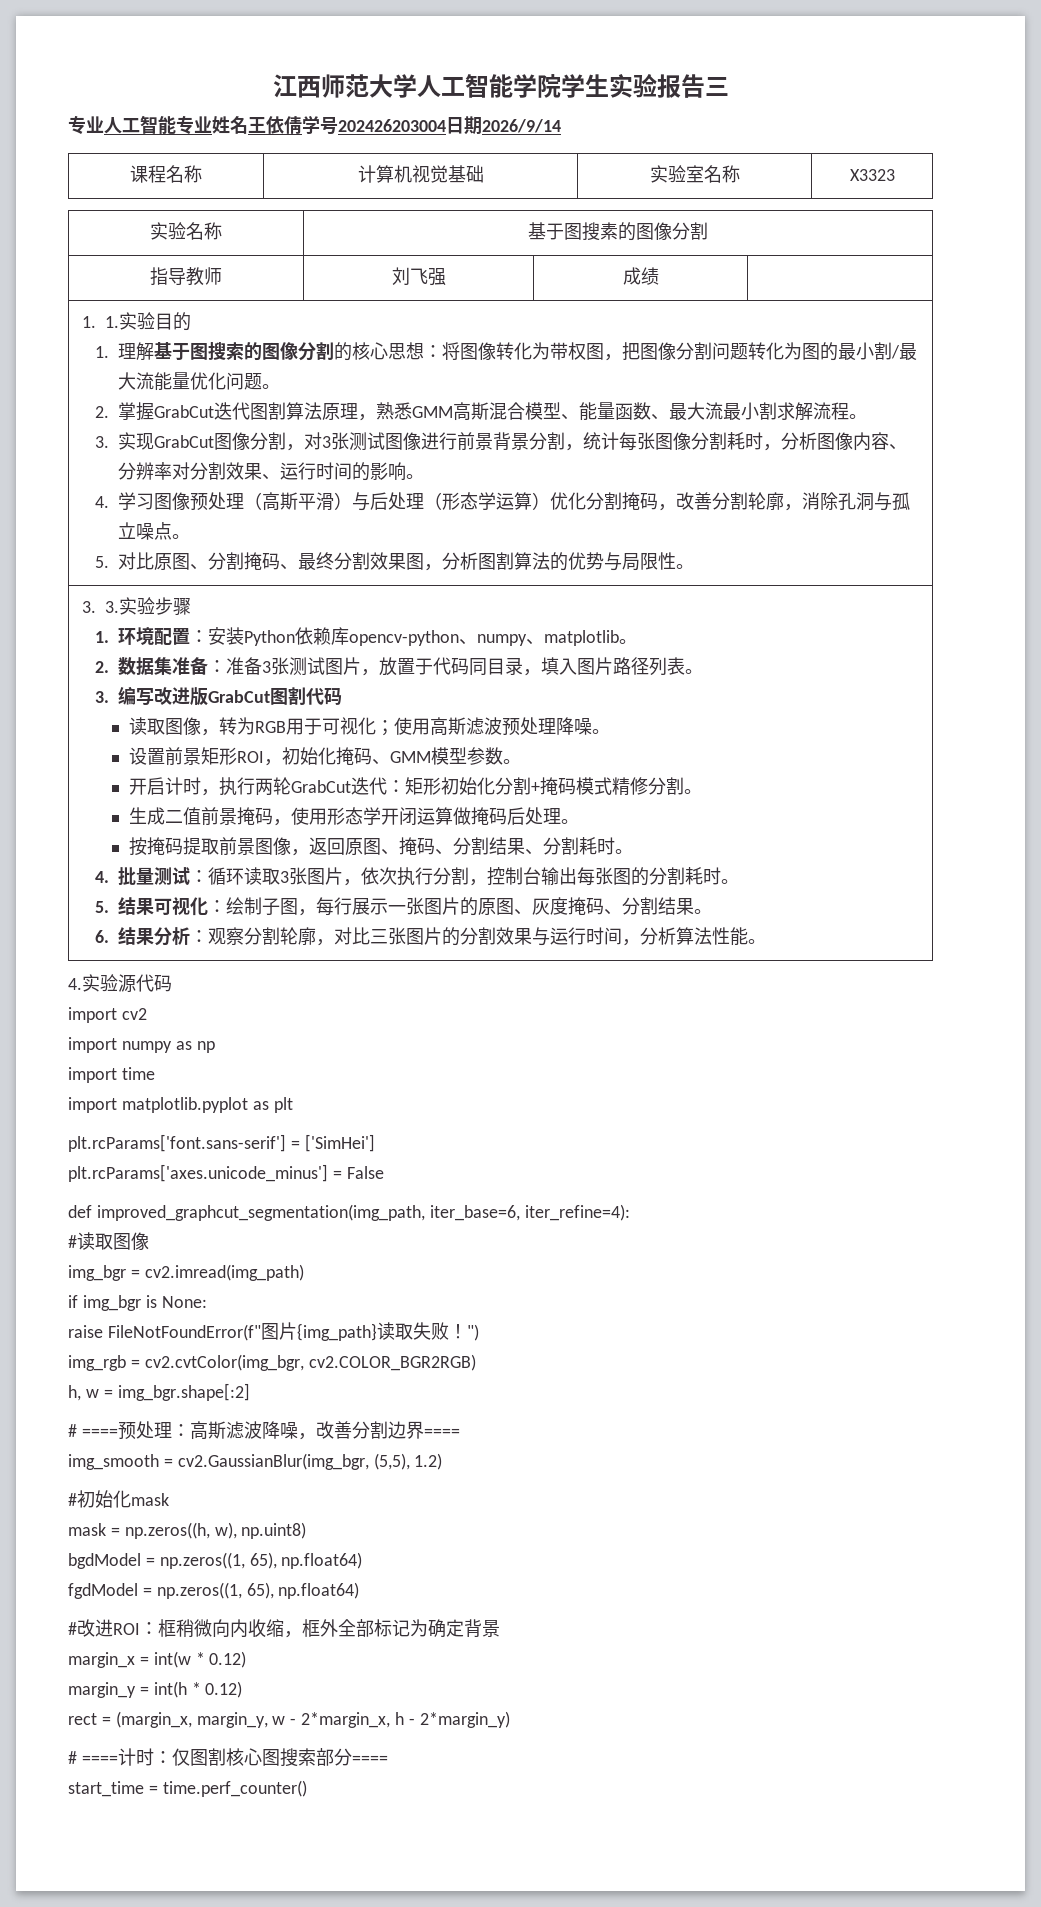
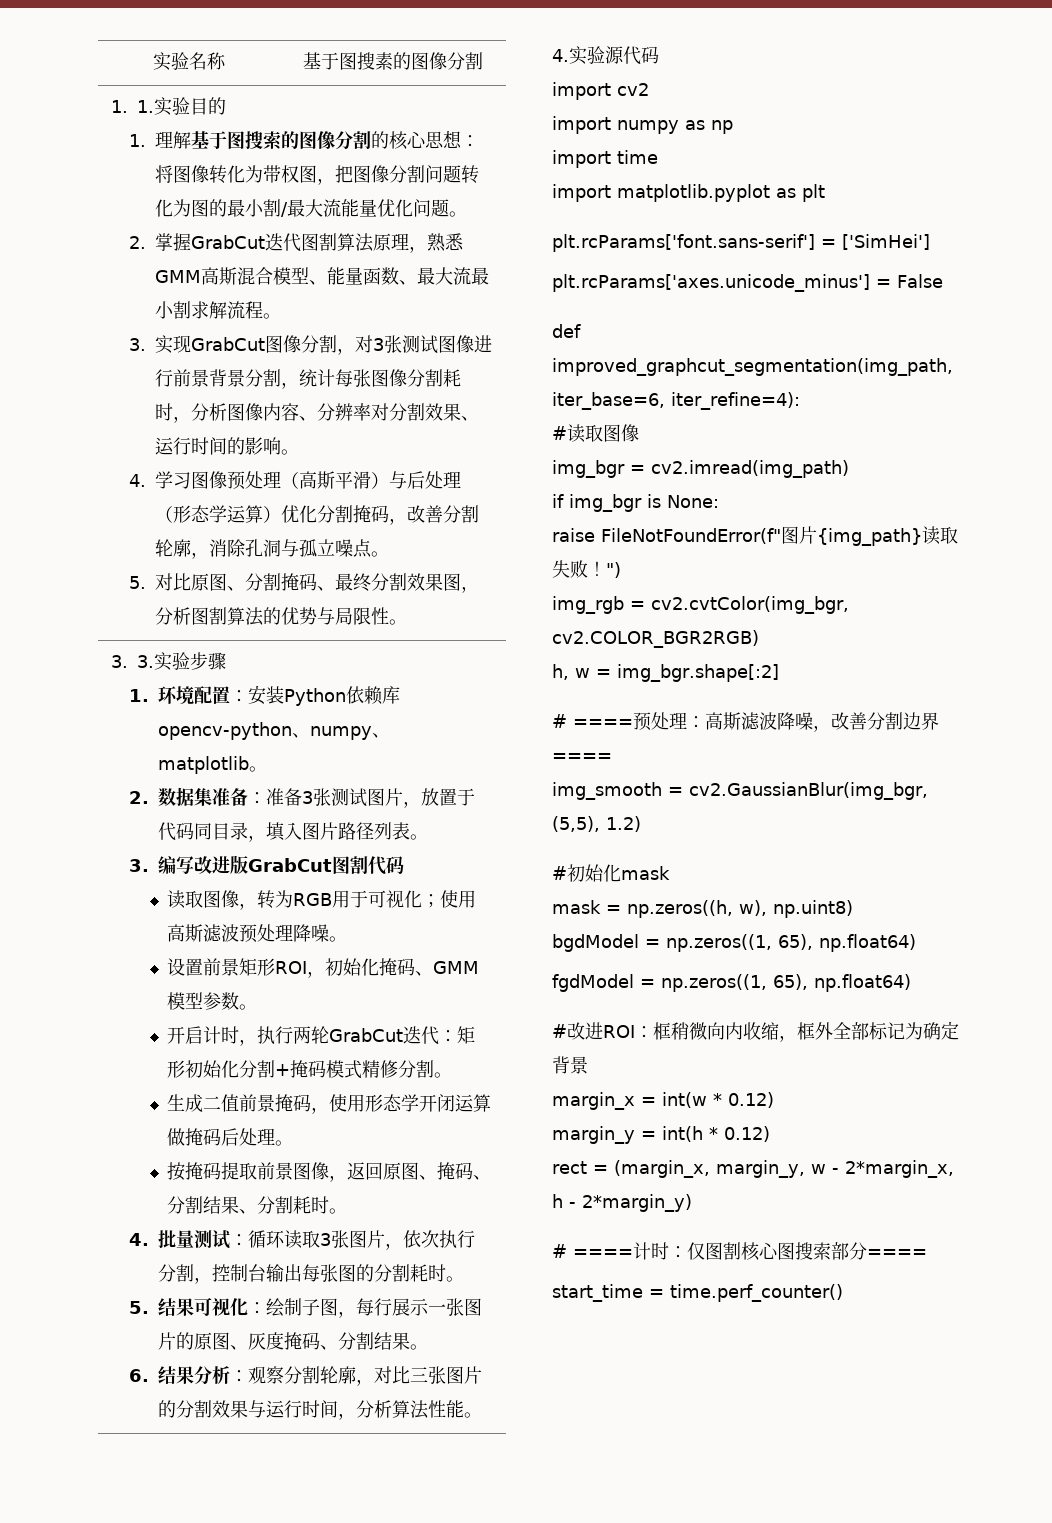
- 江西师范大学人工智能学院学生实验报告三
- 专业人工智能专业姓名王依倩学号202426203004日期2026/9/14
- 课程名称 | 计算机视觉基础 | 实验室名称 | X3323
- 指导教师 | 刘飞强 | 成绩 |

